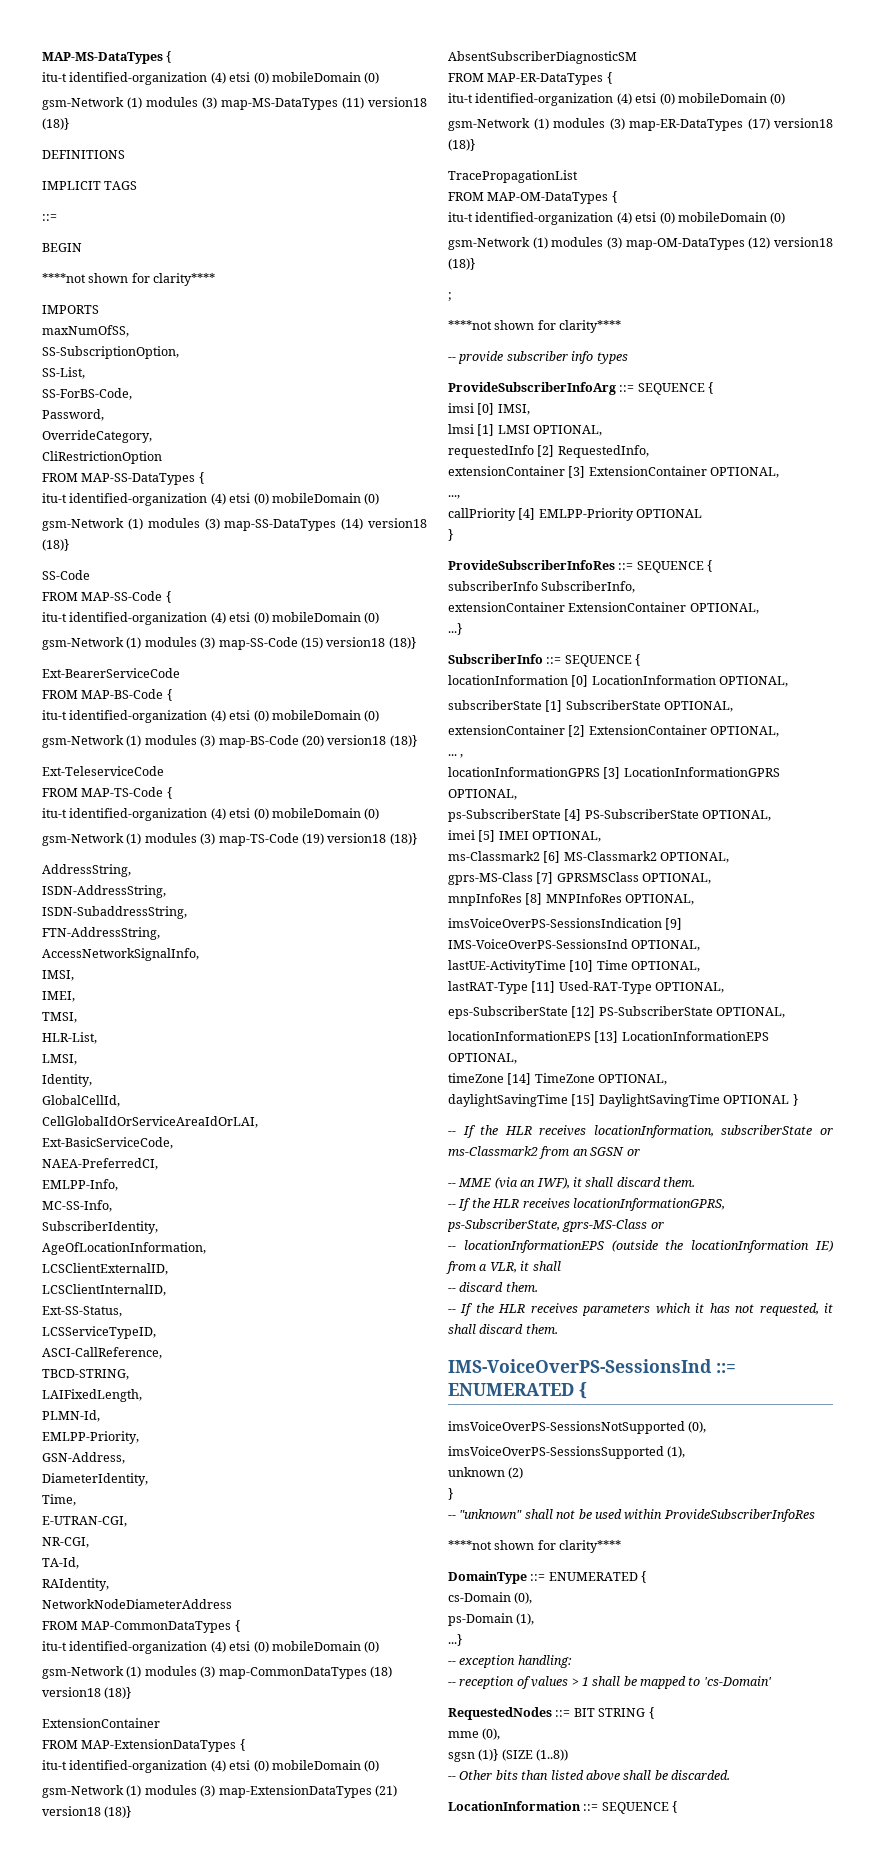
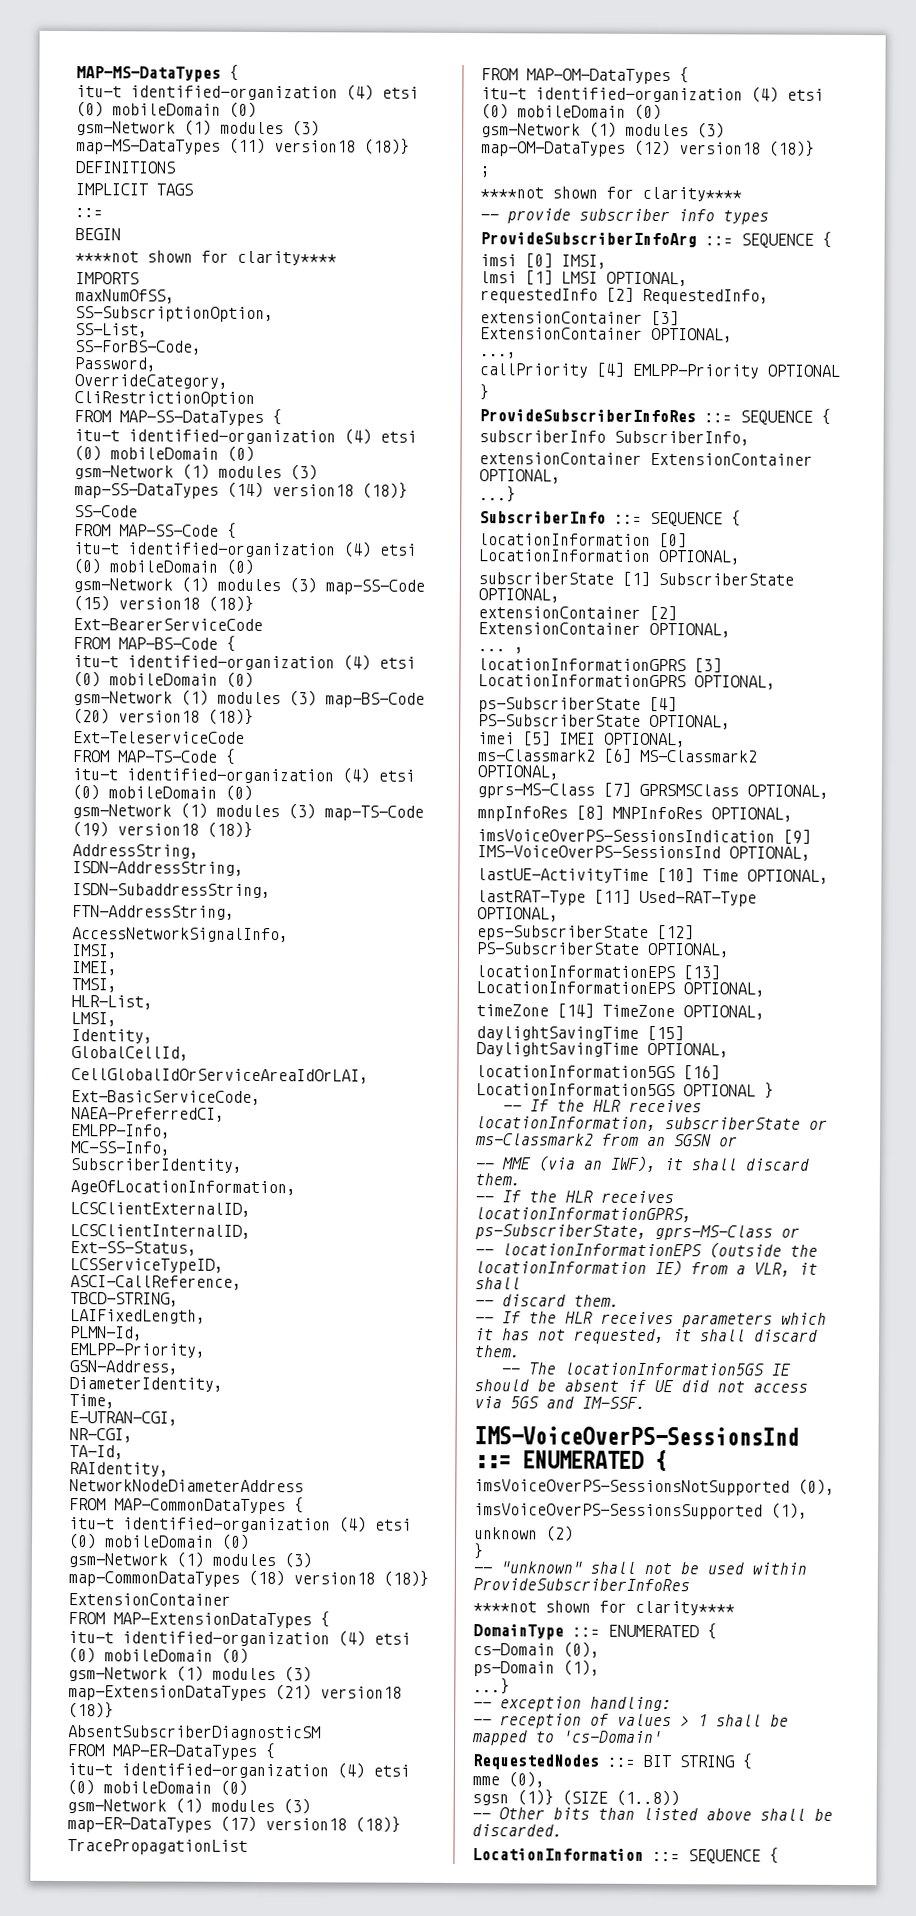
- daylightSavingTime [15] DaylightSavingTime OPTIONAL }
+ daylightSavingTime [15] DaylightSavingTime OPTIONAL,
+ locationInformation5GS [16] LocationInformation5GS OPTIONAL }
+ -- The locationInformation5GS IE should be absent if UE did not access via 5GS and IM-SSF.

